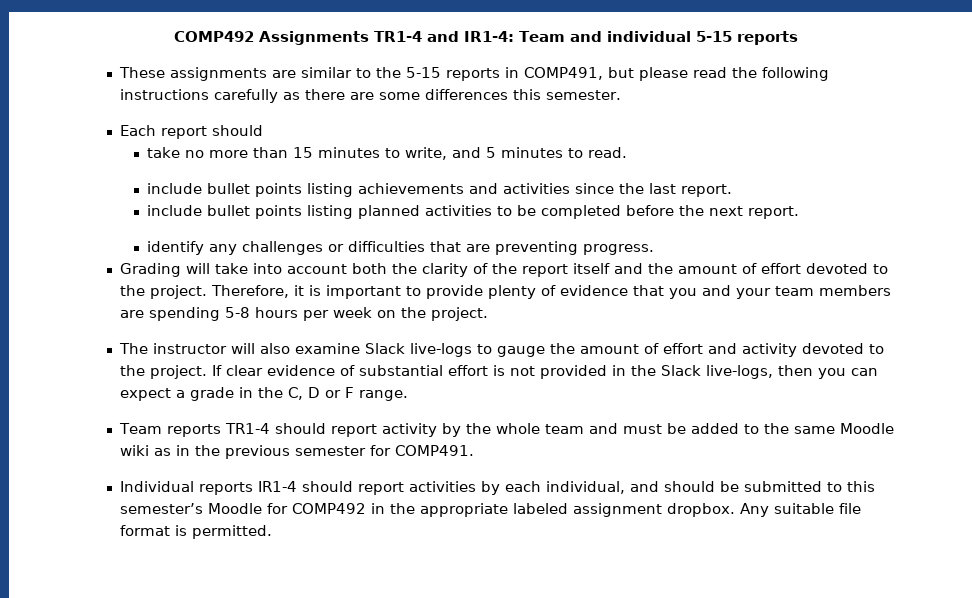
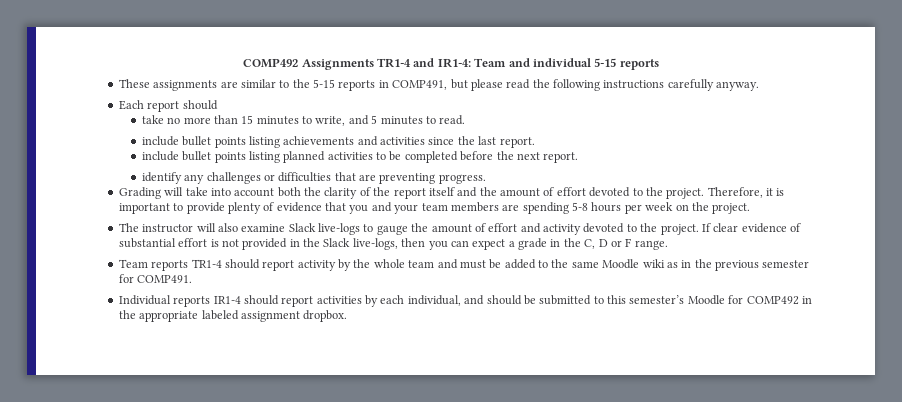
- These assignments are similar to the 5-15 reports in COMP491, but please read the following instructions carefully as there are some differences this semester.
+ These assignments are similar to the 5-15 reports in COMP491, but please read the following instructions carefully anyway.
- Any suitable file format is permitted.

